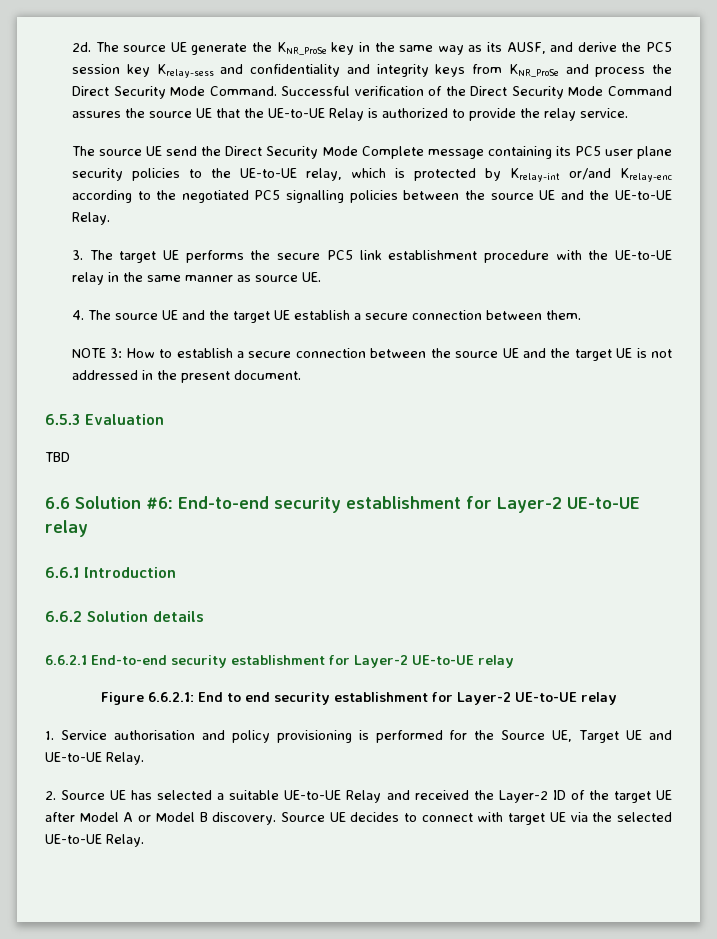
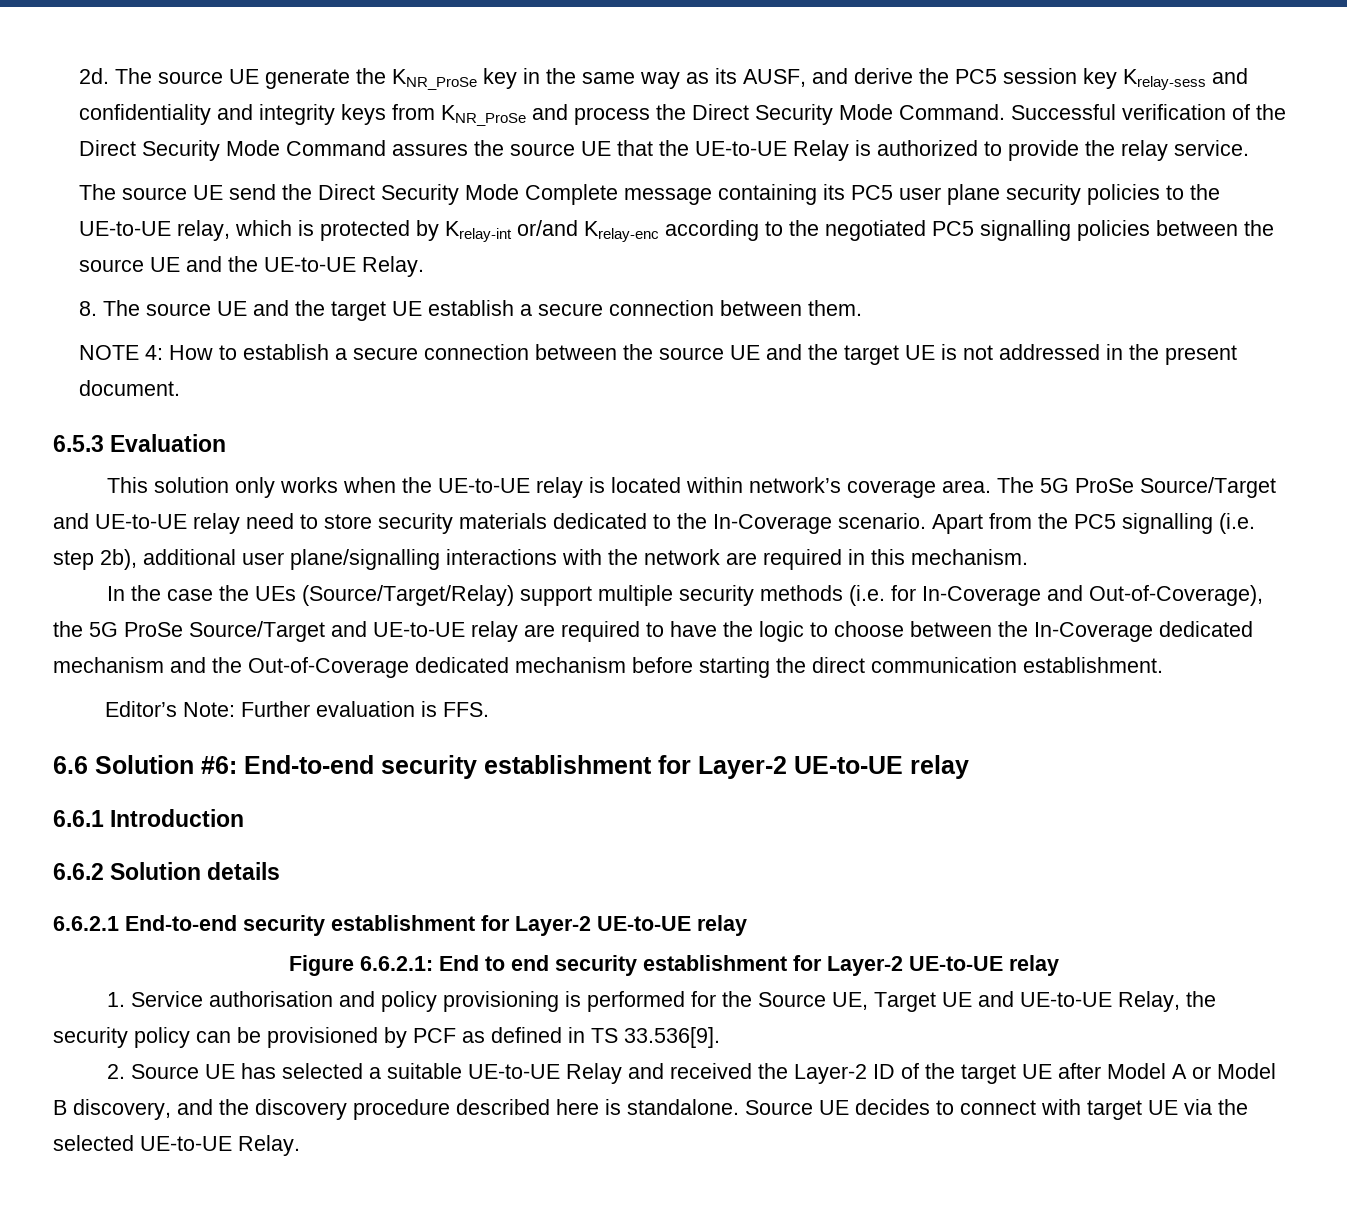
- 3. The target UE performs the secure PC5 link establishment procedure with the UE-to-UE relay in the same manner as source UE.
- 4. The source UE and the target UE establish a secure connection between them.
+ 8. The source UE and the target UE establish a secure connection between them.
- NOTE 3: How to establish a secure connection between the source UE and the target UE is not addressed in the present document.
+ NOTE 4: How to establish a secure connection between the source UE and the target UE is not addressed in the present document.
- TBD
+ This solution only works when the UE-to-UE relay is located within network’s coverage area. The 5G ProSe Source/Target and UE-to-UE relay need to store security materials dedicated to the In-Coverage scenario. Apart from the PC5 signalling (i.e. step 2b), additional user plane/signalling interactions with the network are required in this mechanism.
+ In the case the UEs (Source/Target/Relay) support multiple security methods (i.e. for In-Coverage and Out-of-Coverage), the 5G ProSe Source/Target and UE-to-UE relay are required to have the logic to choose between the In-Coverage dedicated mechanism and the Out-of-Coverage dedicated mechanism before starting the direct communication establishment.
+ Editor’s Note: Further evaluation is FFS.
- 1. Service authorisation and policy provisioning is performed for the Source UE, Target UE and UE-to-UE Relay.
+ 1. Service authorisation and policy provisioning is performed for the Source UE, Target UE and UE-to-UE Relay, the security policy can be provisioned by PCF as defined in TS 33.536[9].
- 2. Source UE has selected a suitable UE-to-UE Relay and received the Layer-2 ID of the target UE after Model A or Model B discovery.
+ 2. Source UE has selected a suitable UE-to-UE Relay and received the Layer-2 ID of the target UE after Model A or Model B discovery, and the discovery procedure described here is standalone.

